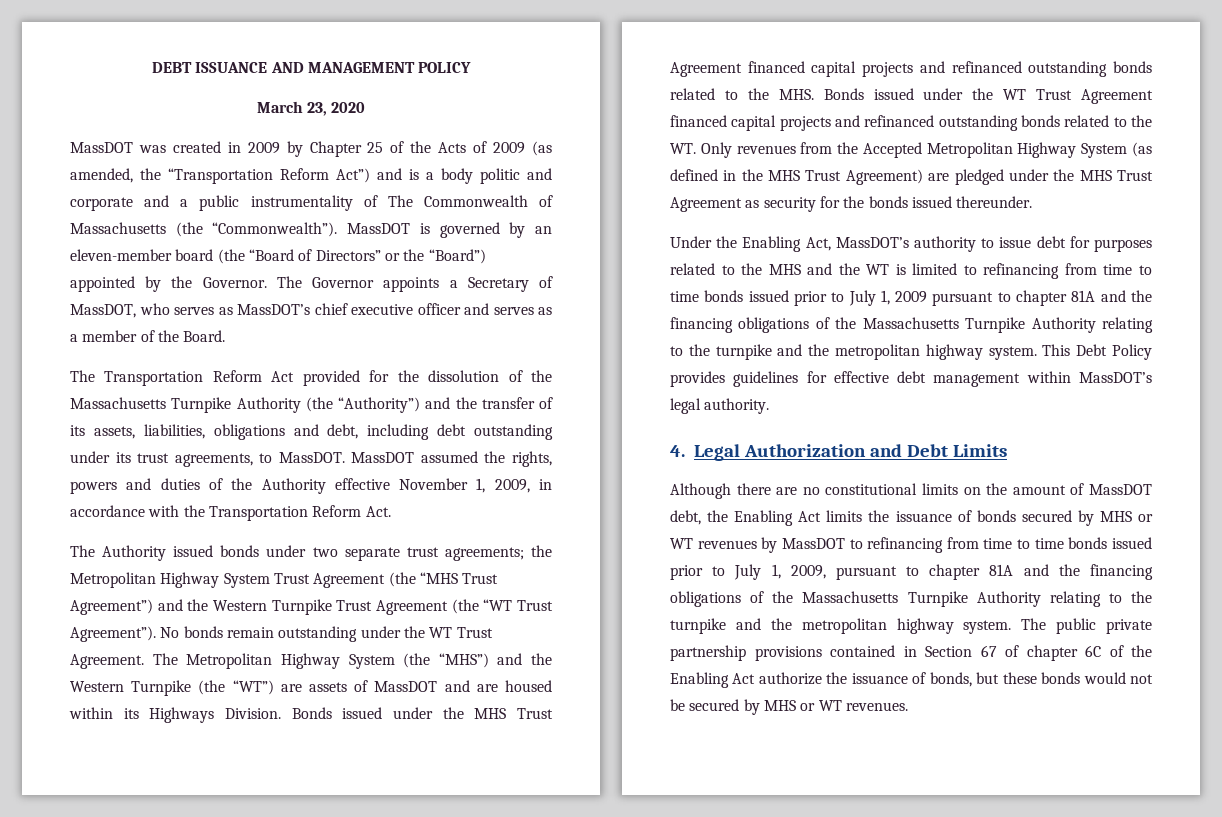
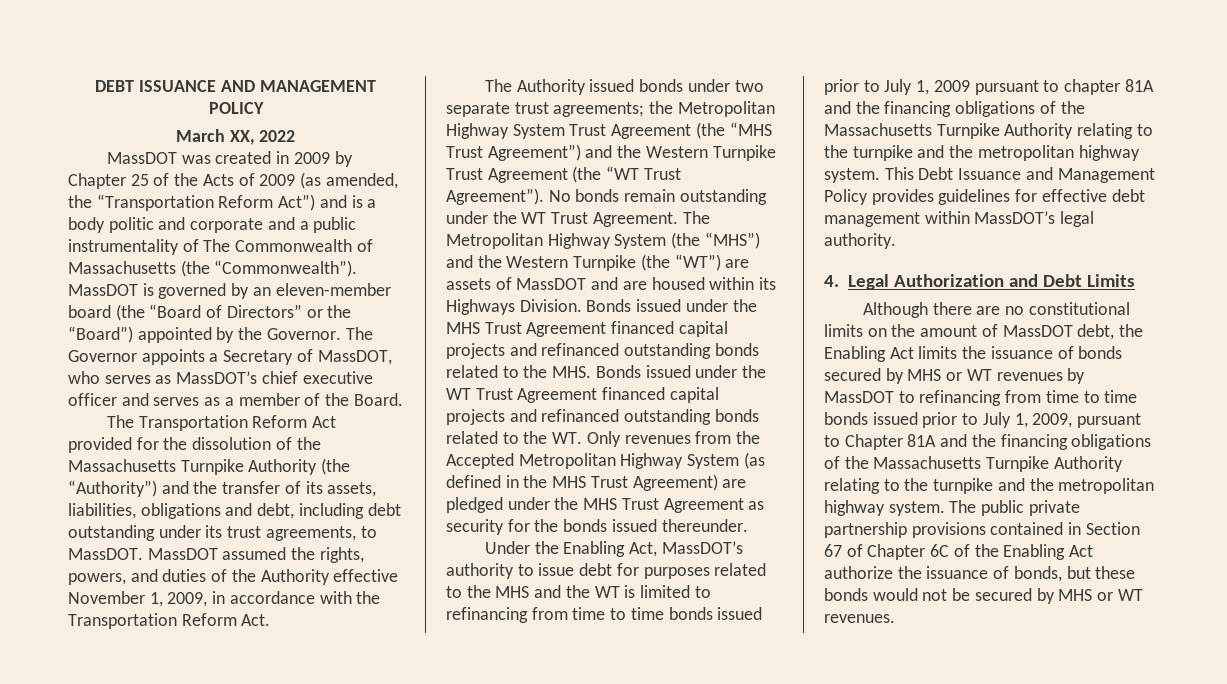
- March 23, 2020
+ March XX, 2022
- MassDOT assumed the rights, powers and duties of the Authority effective November 1, 2009, in accordance with the Transportation Reform Act.
+ MassDOT assumed the rights, powers, and duties of the Authority effective November 1, 2009, in accordance with the Transportation Reform Act.
- This Debt Policy provides guidelines for effective debt management within MassDOT’s legal authority.
+ This Debt Issuance and Management Policy provides guidelines for effective debt management within MassDOT’s legal authority.
- Although there are no constitutional limits on the amount of MassDOT debt, the Enabling Act limits the issuance of bonds secured by MHS or WT revenues by MassDOT to refinancing from time to time bonds issued prior to July 1, 2009, pursuant to chapter 81A and the financing obligations of the Massachusetts Turnpike Authority relating to the turnpike and the metropolitan highway system.
+ Although there are no constitutional limits on the amount of MassDOT debt, the Enabling Act limits the issuance of bonds secured by MHS or WT revenues by MassDOT to refinancing from time to time bonds issued prior to July 1, 2009, pursuant to Chapter 81A and the financing obligations of the Massachusetts Turnpike Authority relating to the turnpike and the metropolitan highway system.
- The public private partnership provisions contained in Section 67 of chapter 6C of the Enabling Act authorize the issuance of bonds, but these bonds would not be secured by MHS or WT revenues.
+ The public private partnership provisions contained in Section 67 of Chapter 6C of the Enabling Act authorize the issuance of bonds, but these bonds would not be secured by MHS or WT revenues.

